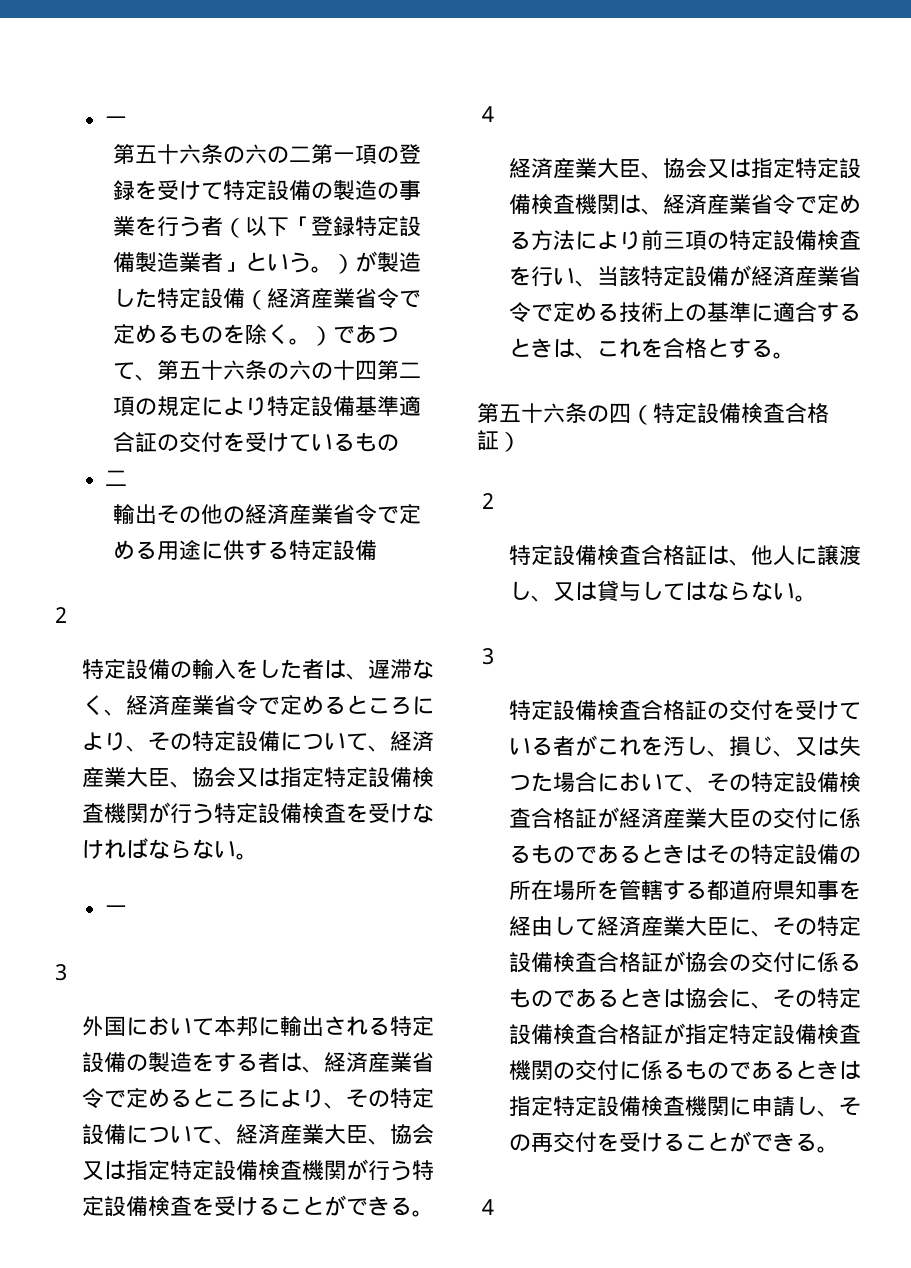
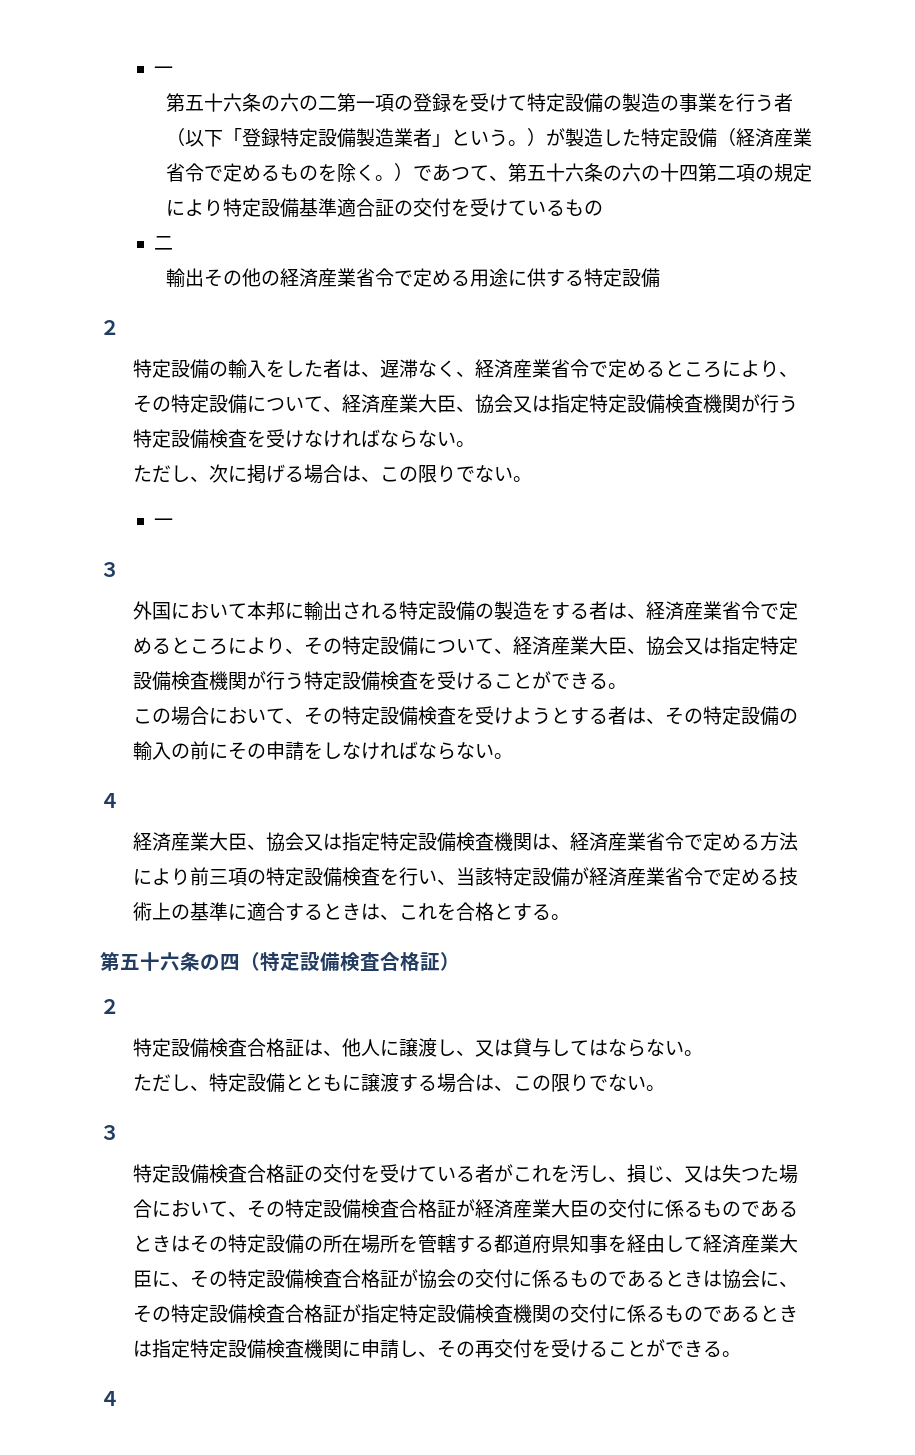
+ ただし、次に掲げる場合は、この限りでない。
+ この場合において、その特定設備検査を受けようとする者は、その特定設備の輸入の前にその申請をしなければならない。
+ ただし、特定設備とともに譲渡する場合は、この限りでない。

